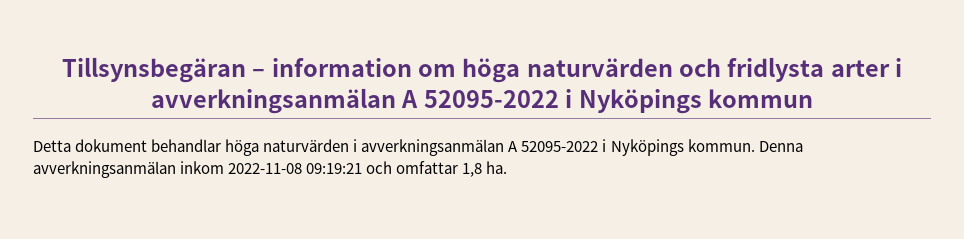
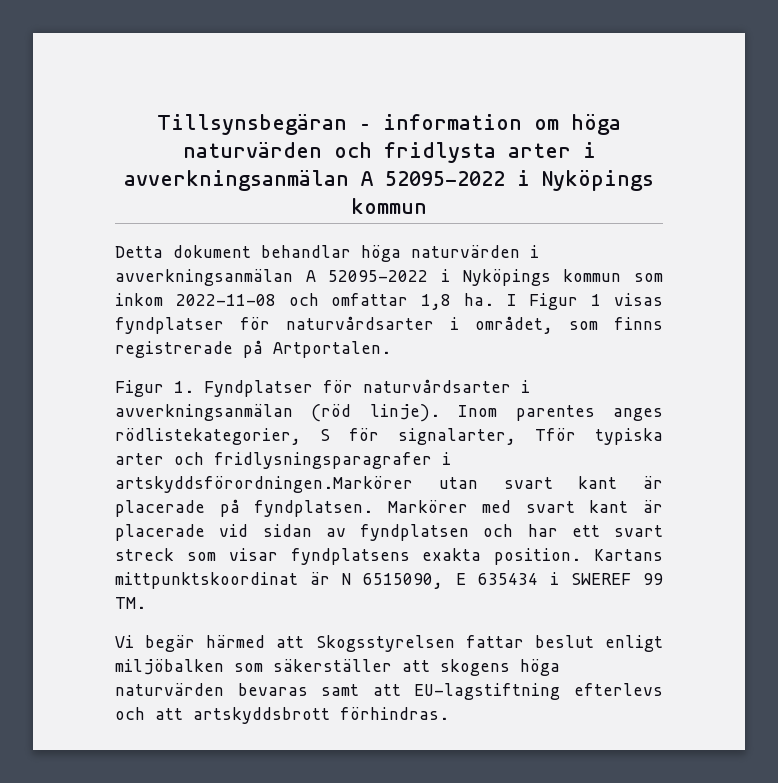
- Detta dokument behandlar höga naturvärden i avverkningsanmälan A 52095-2022 i Nyköpings kommun. Denna avverkningsanmälan inkom 2022-11-08 09:19:21 och omfattar 1,8 ha.
+ Detta dokument behandlar höga naturvärden i avverkningsanmälan A 52095-2022 i Nyköpings kommun som inkom 2022-11-08 och omfattar 1,8 ha.
+ I Figur 1 visas fyndplatser för naturvårdsarter i området, som finns registrerade på Artportalen.
+ Figur 1. Fyndplatser för naturvårdsarter i avverkningsanmälan (röd linje). Inom parentes anges rödlistekategorier, S för signalarter, Tför typiska arter och fridlysningsparagrafer i artskyddsförordningen.Markörer utan svart kant är placerade på fyndplatsen. Markörer med svart kant är placerade vid sidan av fyndplatsen och har ett svart streck som visar fyndplatsens exakta position. Kartans mittpunktskoordinat är N 6515090, E 635434 i SWEREF 99 TM.
+ Vi begär härmed att Skogsstyrelsen fattar beslut enligt miljöbalken som säkerställer att skogens höga naturvärden bevaras samt att EU-lagstiftning efterlevs och att artskyddsbrott förhindras.

